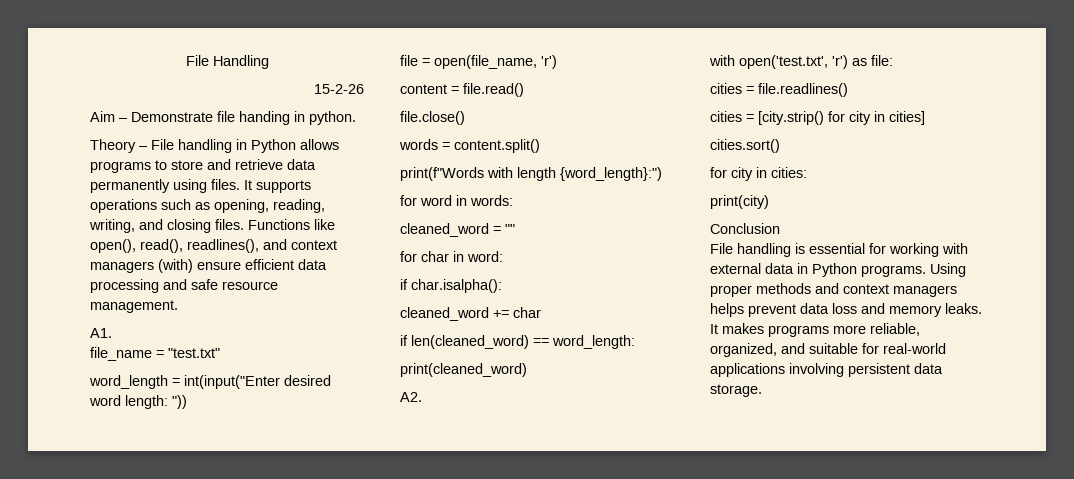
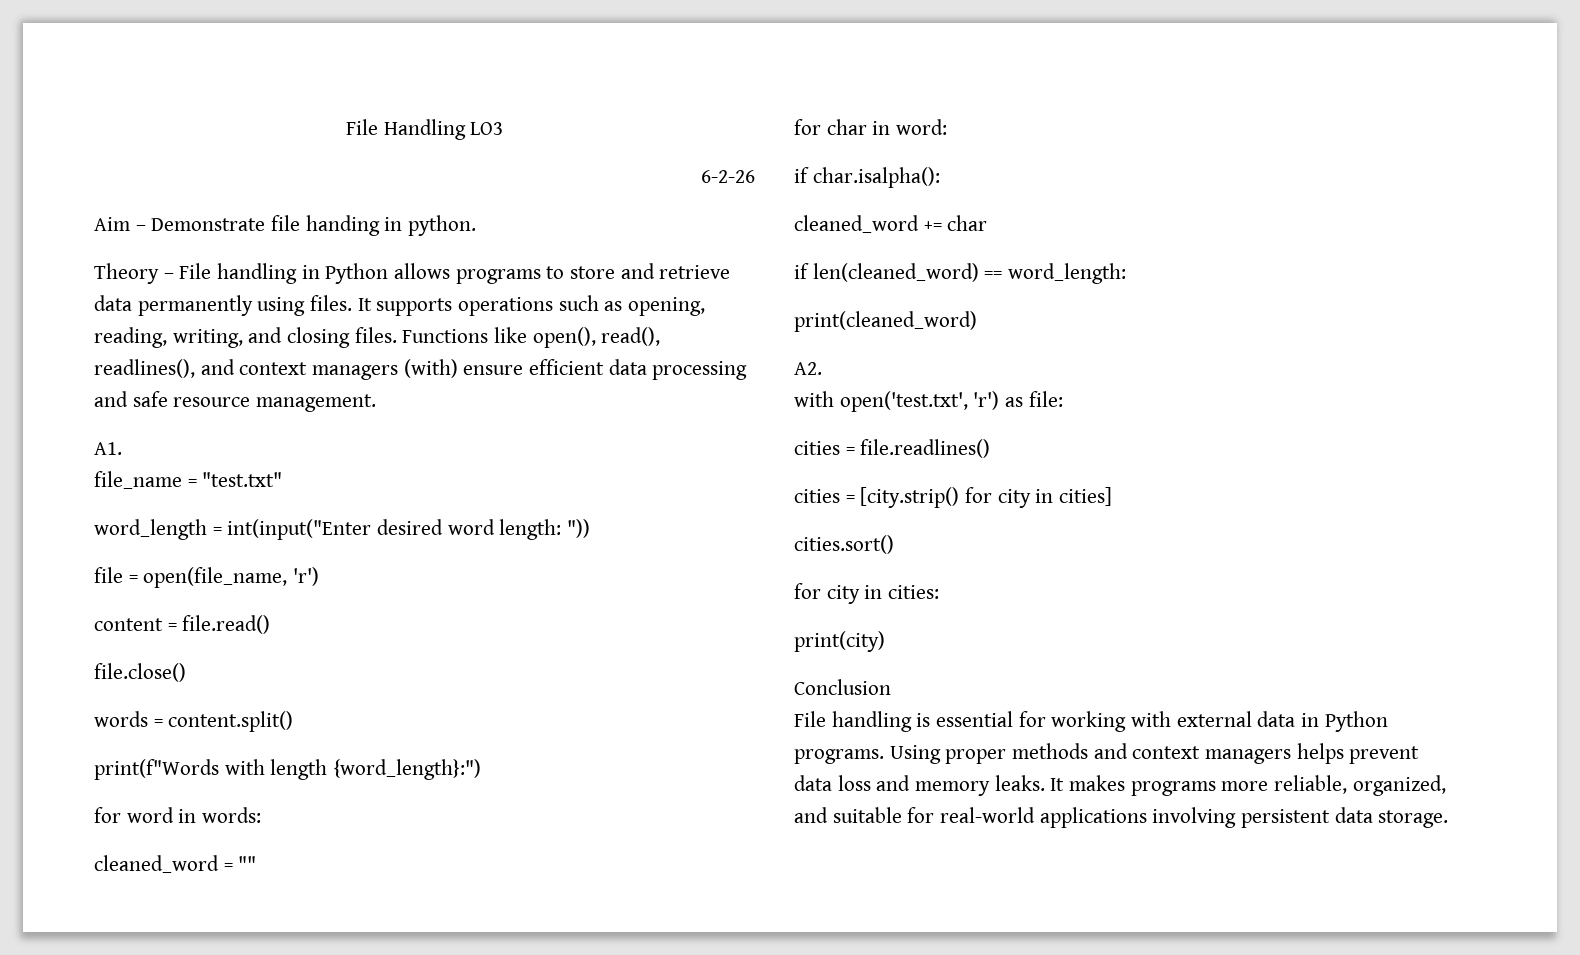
- File Handling
- 15-2-26
+ File Handling LO3
+ 6-2-26

